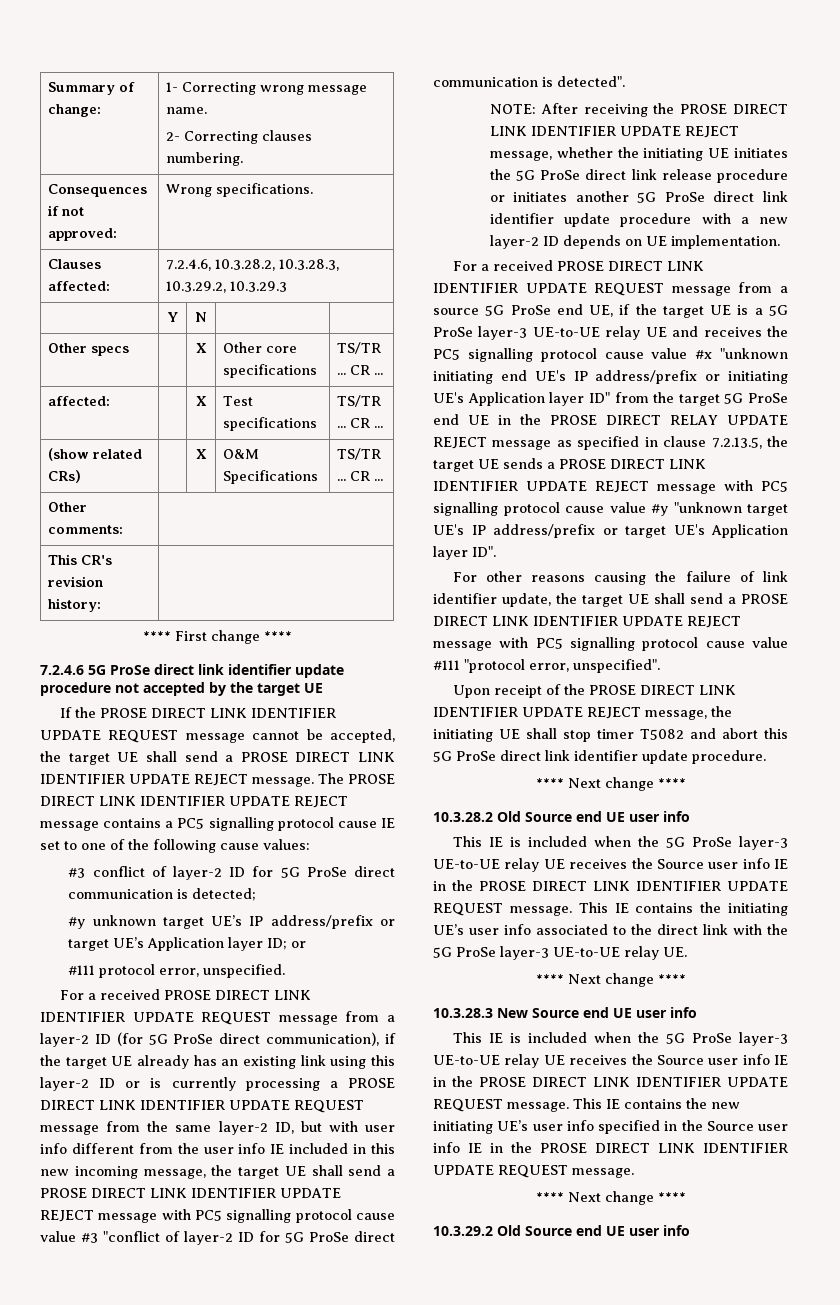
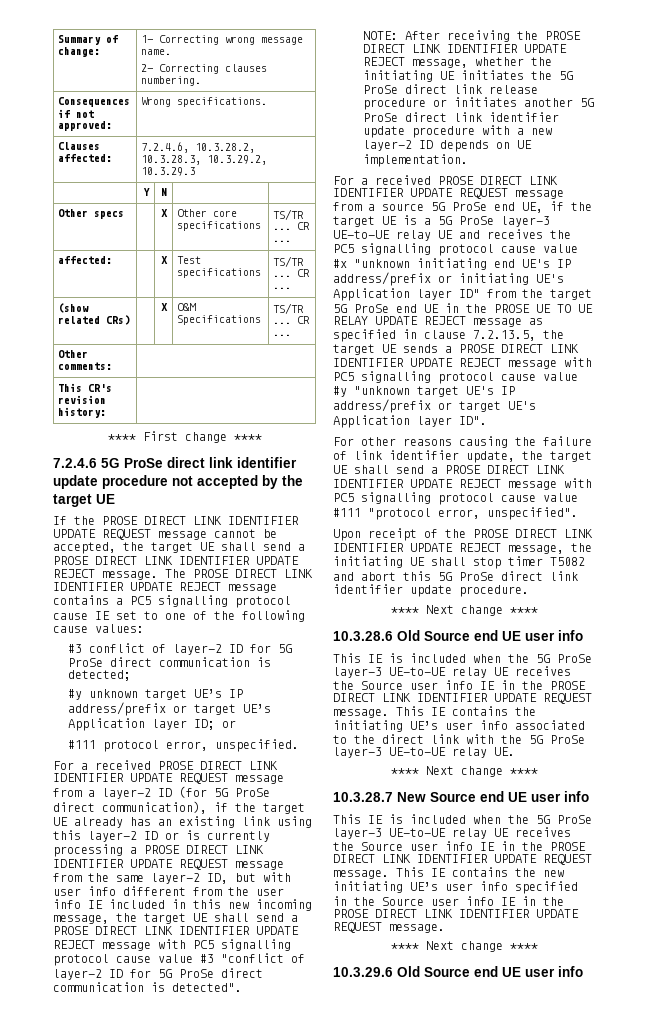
- For a received PROSE DIRECT LINK IDENTIFIER UPDATE REQUEST message from a source 5G ProSe end UE, if the target UE is a 5G ProSe layer-3 UE-to-UE relay UE and receives the PC5 signalling protocol cause value #x "unknown initiating end UE's IP address/prefix or initiating UE's Application layer ID" from the target 5G ProSe end UE in the PROSE DIRECT RELAY UPDATE REJECT message as specified in clause 7.2.13.5, the target UE sends a PROSE DIRECT LINK IDENTIFIER UPDATE REJECT message with PC5 signalling protocol cause value #y "unknown target UE's IP address/prefix or target UE's Application layer ID".
+ For a received PROSE DIRECT LINK IDENTIFIER UPDATE REQUEST message from a source 5G ProSe end UE, if the target UE is a 5G ProSe layer-3 UE-to-UE relay UE and receives the PC5 signalling protocol cause value #x "unknown initiating end UE's IP address/prefix or initiating UE's Application layer ID" from the target 5G ProSe end UE in the PROSE UE TO UE RELAY UPDATE REJECT message as specified in clause 7.2.13.5, the target UE sends a PROSE DIRECT LINK IDENTIFIER UPDATE REJECT message with PC5 signalling protocol cause value #y "unknown target UE's IP address/prefix or target UE's Application layer ID".
- 10.3.28.2 Old Source end UE user info
+ 10.3.28.6 Old Source end UE user info
- 10.3.28.3 New Source end UE user info
+ 10.3.28.7 New Source end UE user info
- 10.3.29.2 Old Source end UE user info
+ 10.3.29.6 Old Source end UE user info

